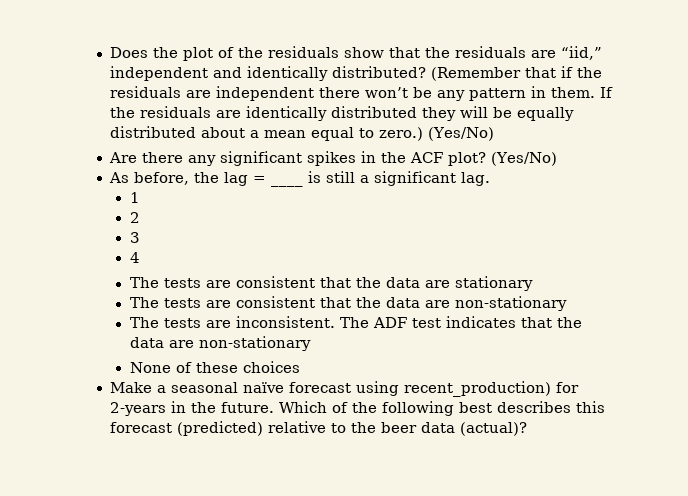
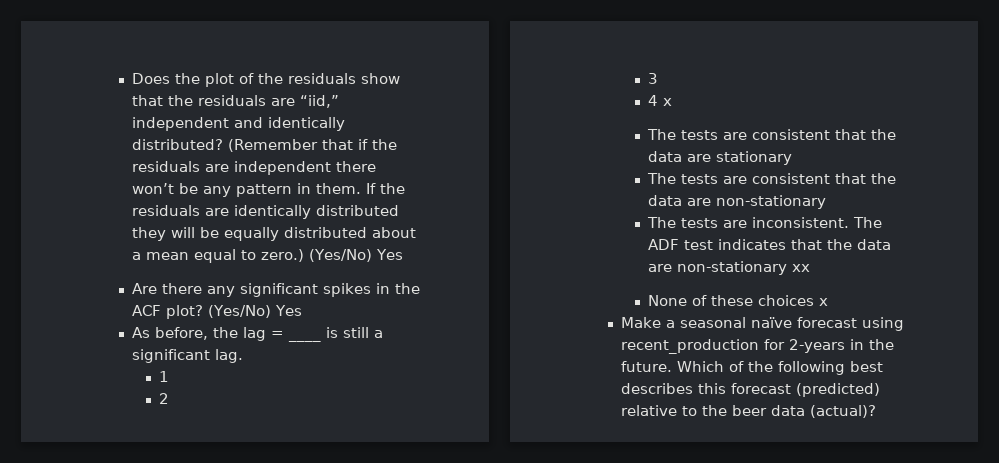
- If the residuals are identically distributed they will be equally distributed about a mean equal to zero.) (Yes/No)
+ If the residuals are identically distributed they will be equally distributed about a mean equal to zero.) (Yes/No) Yes
- Are there any significant spikes in the ACF plot? (Yes/No)
+ Are there any significant spikes in the ACF plot? (Yes/No) Yes
- 4
+ 4 x
- The ADF test indicates that the data are non-stationary
+ The ADF test indicates that the data are non-stationary xx
- None of these choices
+ None of these choices x
- Make a seasonal naïve forecast using recent_production) for 2-years in the future.
+ Make a seasonal naïve forecast using recent_production for 2-years in the future.

